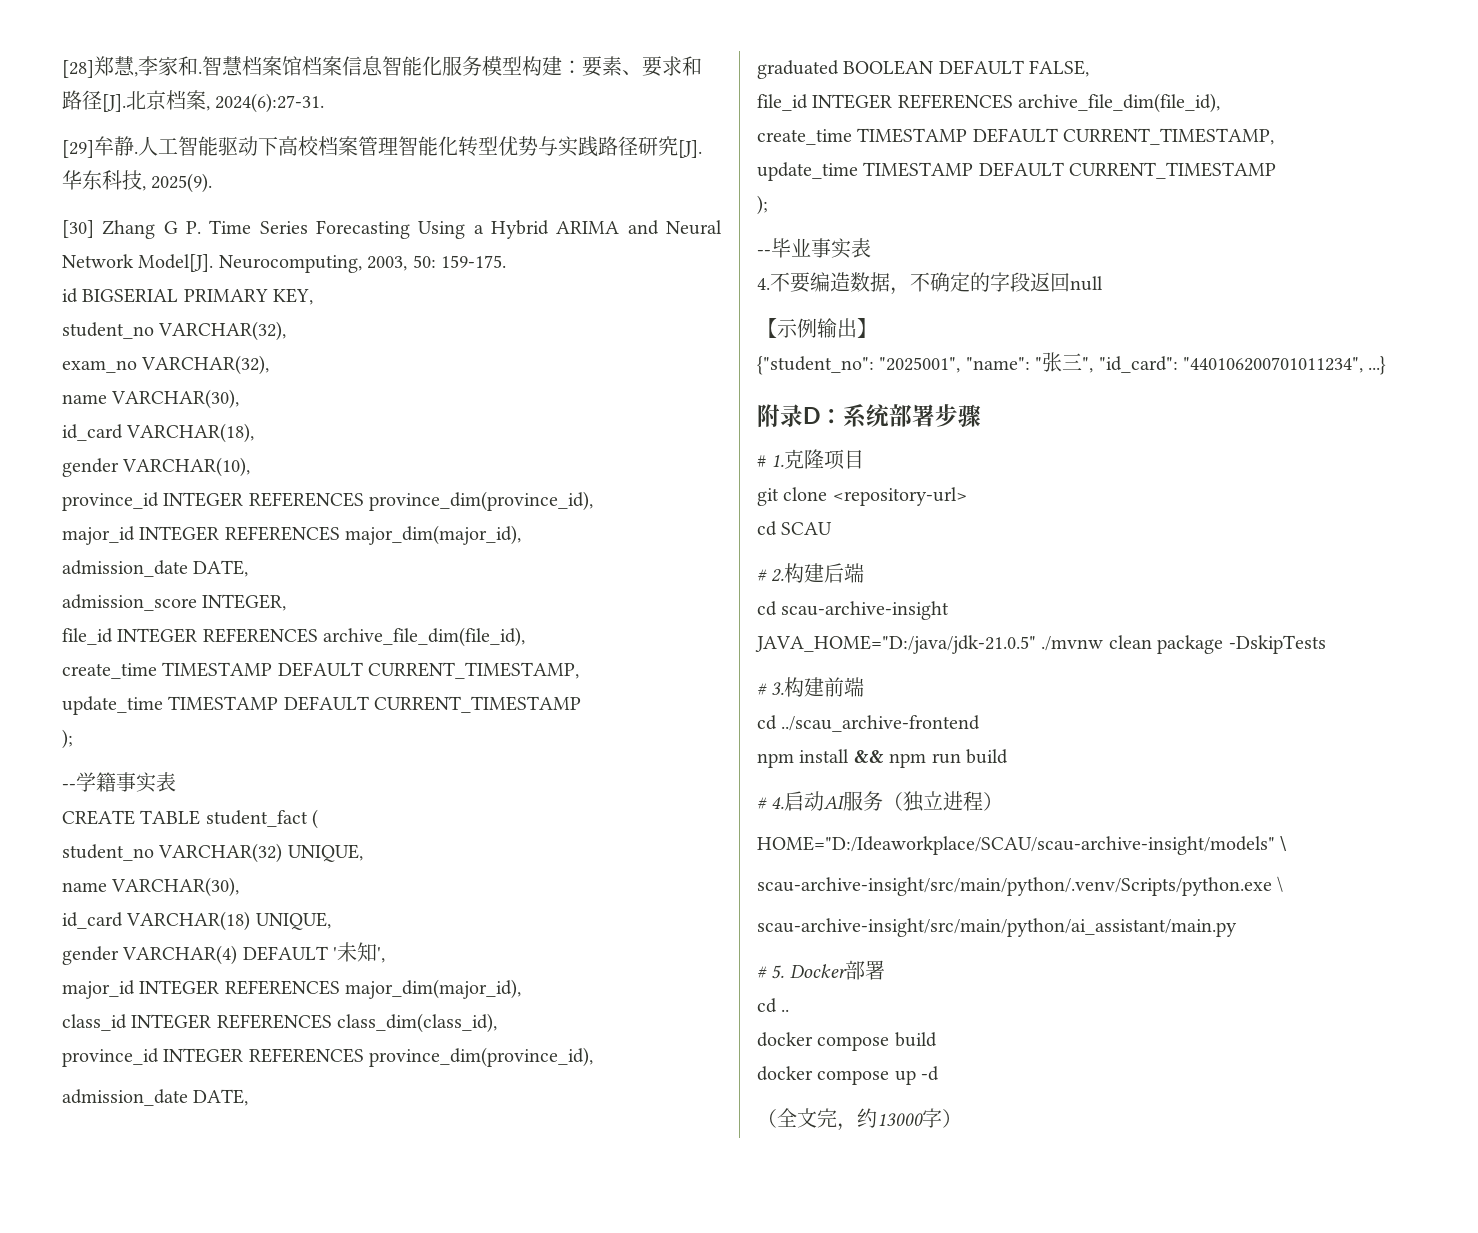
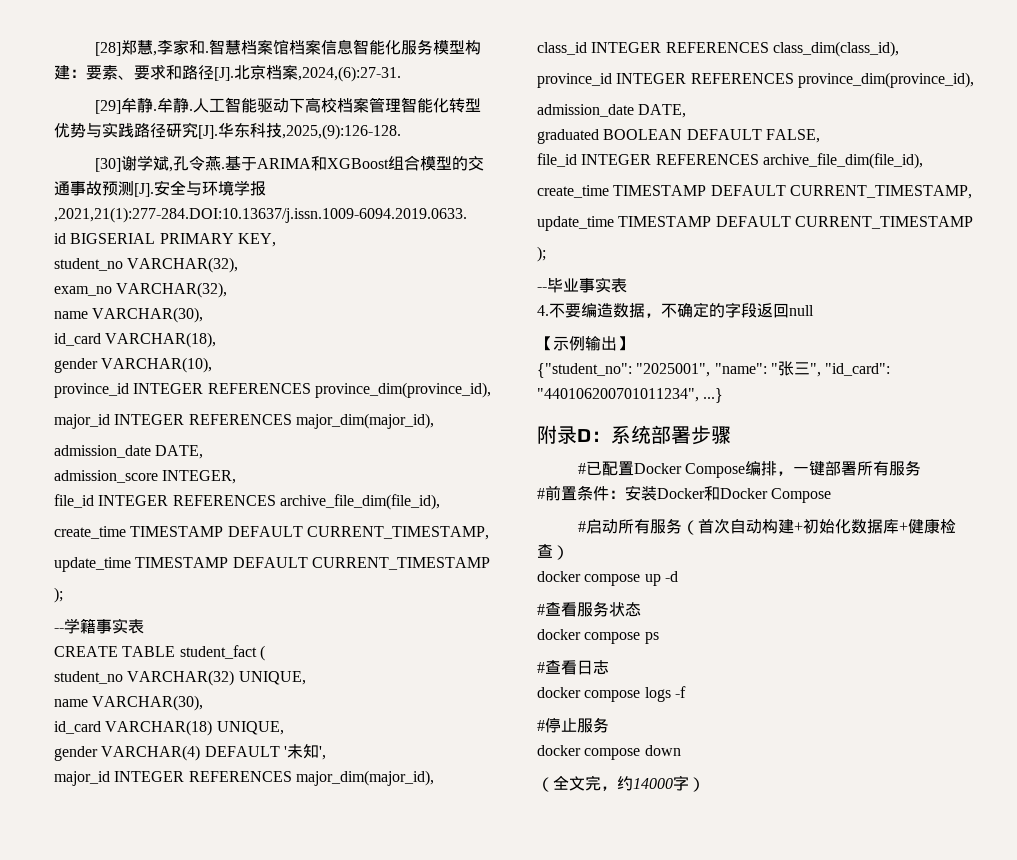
- 智慧档案馆档案信息智能化服务模型构建：要素、要求和路径[J].北京档案, 2024(6):27-31.
+ 智慧档案馆档案信息智能化服务模型构建：要素、要求和路径[J].北京档案,2024,(6):27-31.
- [29]牟静.
+ [29]牟静.牟静.
- 人工智能驱动下高校档案管理智能化转型优势与实践路径研究[J].华东科技, 2025(9).
+ 人工智能驱动下高校档案管理智能化转型优势与实践路径研究[J].华东科技,2025,(9):126-128.
- [30] Zhang G P. Time Series Forecasting Using a Hybrid ARIMA and Neural Network Model[J]. Neurocomputing, 2003, 50: 159-175.
+ [30]谢学斌,孔令燕.基于ARIMA和XGBoost组合模型的交通事故预测[J].安全与环境学报,2021,21(1):277-284.DOI:10.13637/j.issn.1009-6094.2019.0633.
- # 1.克隆项目
- git clone <repository-url>
- cd SCAU
- # 2.构建后端
- cd scau-archive-insight
- JAVA_HOME="D:/java/jdk-21.0.5" ./mvnw clean package -DskipTests
- # 3.构建前端
- cd ../scau_archive-frontend
- npm install && npm run build
- # 4.启动AI服务（独立进程）
- HOME="D:/Ideaworkplace/SCAU/scau-archive-insight/models" \
- scau-archive-insight/src/main/python/.venv/Scripts/python.exe \
- scau-archive-insight/src/main/python/ai_assistant/main.py
- # 5. Docker部署
- cd ..
- docker compose build
+ #已配置Docker Compose编排，一键部署所有服务
+ #前置条件：安装Docker和Docker Compose
+ #启动所有服务（首次自动构建+初始化数据库+健康检查）
  docker compose up -d
+ #查看服务状态
+ docker compose ps
+ #查看日志
+ docker compose logs -f
+ #停止服务
+ docker compose down
- （全文完，约13000字）
+ （全文完，约14000字）

